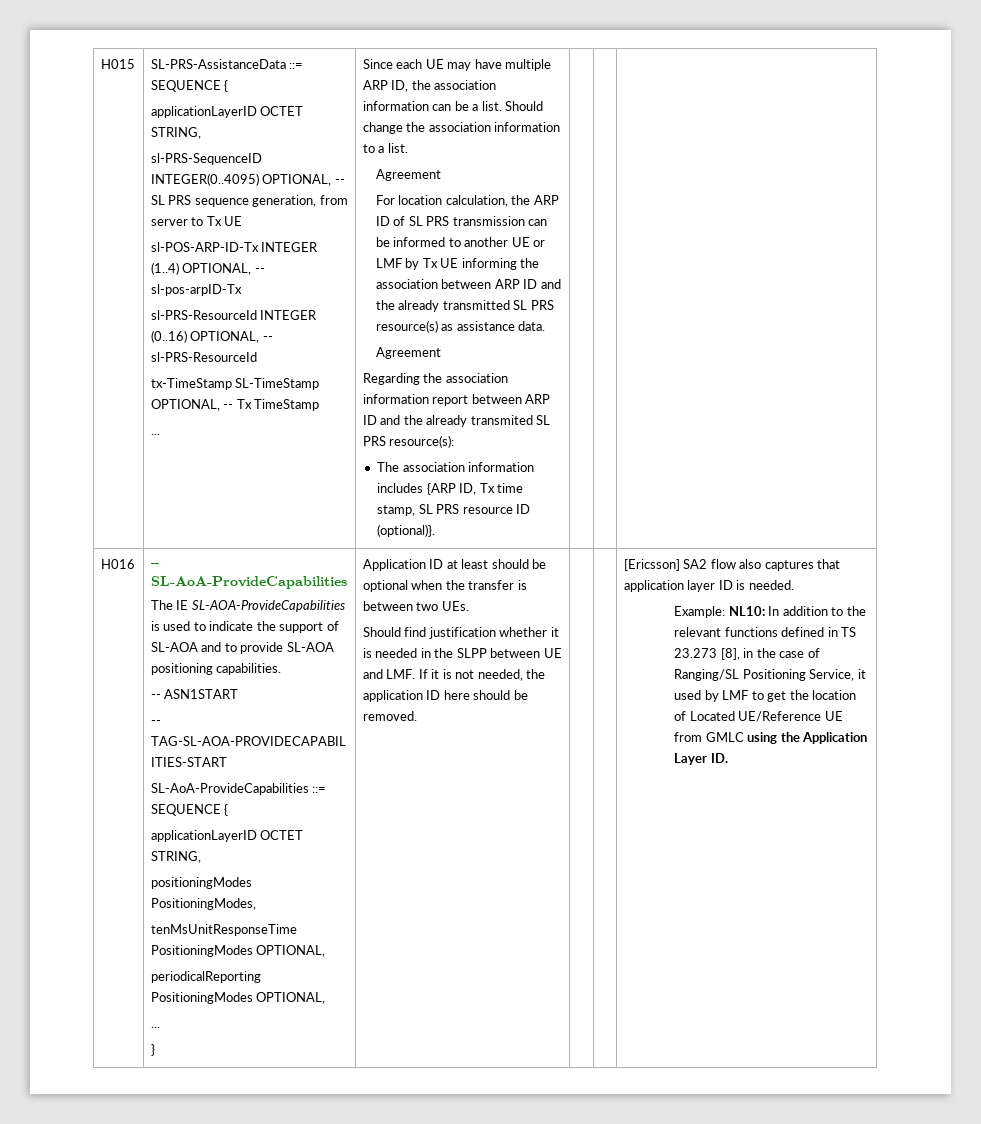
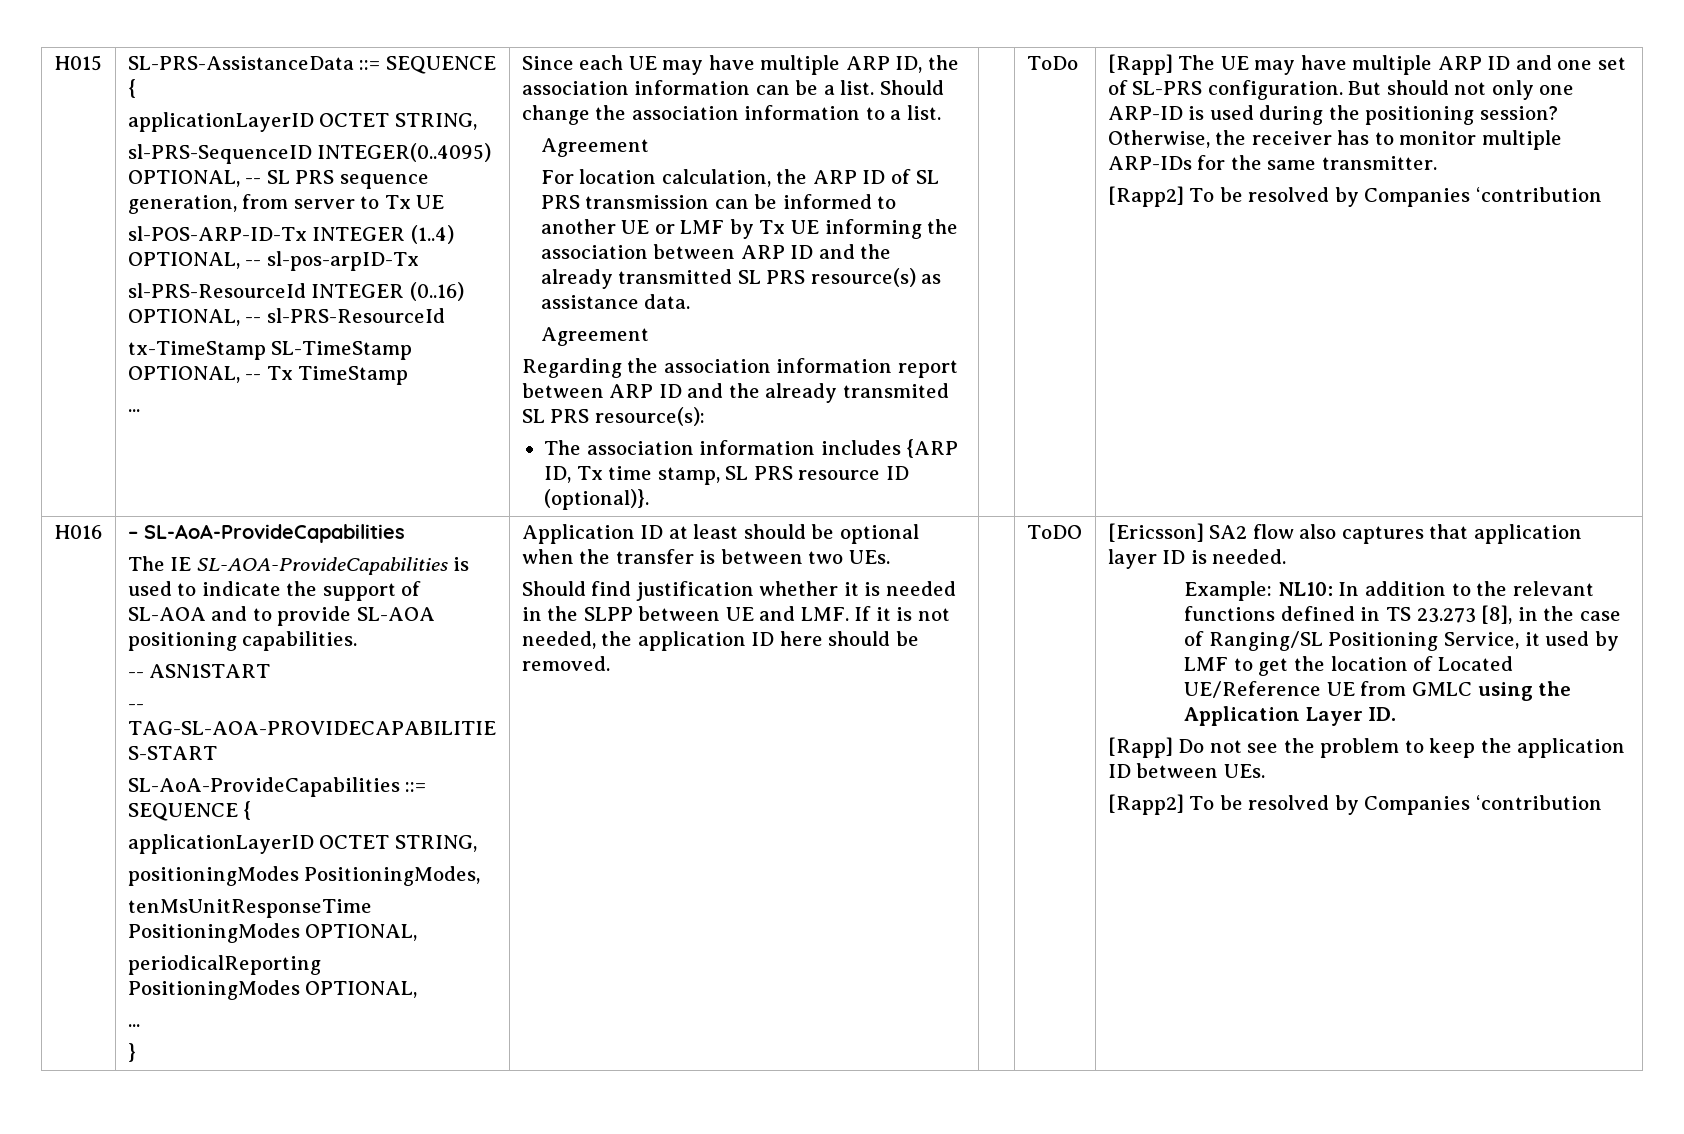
+ ToDo | [Rapp] The UE may have multiple ARP ID and one set of SL-PRS configuration. But should not only one ARP-ID is used during the positioning session? Otherwise, the receiver has to monitor multiple ARP-IDs for the same transmitter.
+ [Rapp2] To be resolved by Companies ‘contribution
+ ToDO
+ [Rapp] Do not see the problem to keep the application ID between UEs.
+ [Rapp2] To be resolved by Companies ‘contribution

